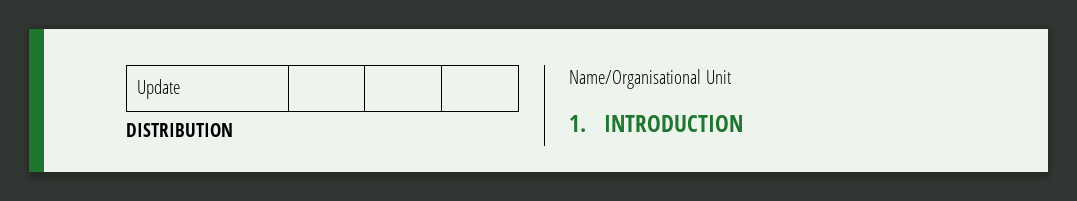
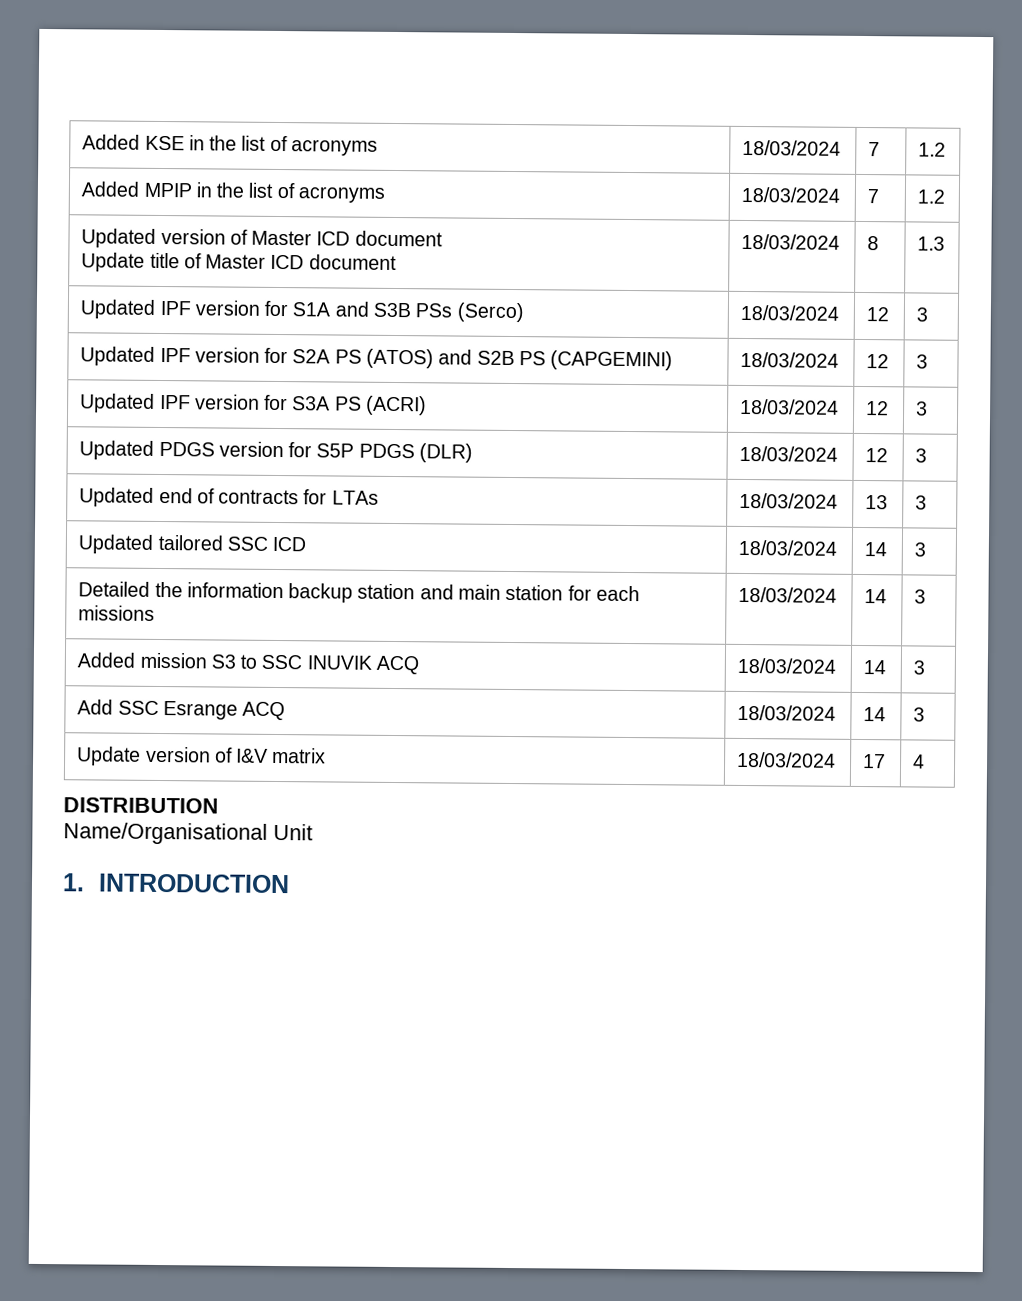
- Update | | |
+ Added KSE in the list of acronyms | 18/03/2024 | 7 | 1.2
+ Added MPIP in the list of acronyms | 18/03/2024 | 7 | 1.2
+ Updated version of Master ICD document
+ Update title of Master ICD document | 18/03/2024 | 8 | 1.3
+ Updated IPF version for S1A and S3B PSs (Serco) | 18/03/2024 | 12 | 3
+ Updated IPF version for S2A PS (ATOS) and S2B PS (CAPGEMINI) | 18/03/2024 | 12 | 3
+ Updated IPF version for S3A PS (ACRI) | 18/03/2024 | 12 | 3
+ Updated PDGS version for S5P PDGS (DLR) | 18/03/2024 | 12 | 3
+ Updated end of contracts for LTAs | 18/03/2024 | 13 | 3
+ Updated tailored SSC ICD | 18/03/2024 | 14 | 3
+ Detailed the information backup station and main station for each missions | 18/03/2024 | 14 | 3
+ Added mission S3 to SSC INUVIK ACQ | 18/03/2024 | 14 | 3
+ Add SSC Esrange ACQ | 18/03/2024 | 14 | 3
+ Update version of I&V matrix | 18/03/2024 | 17 | 4

